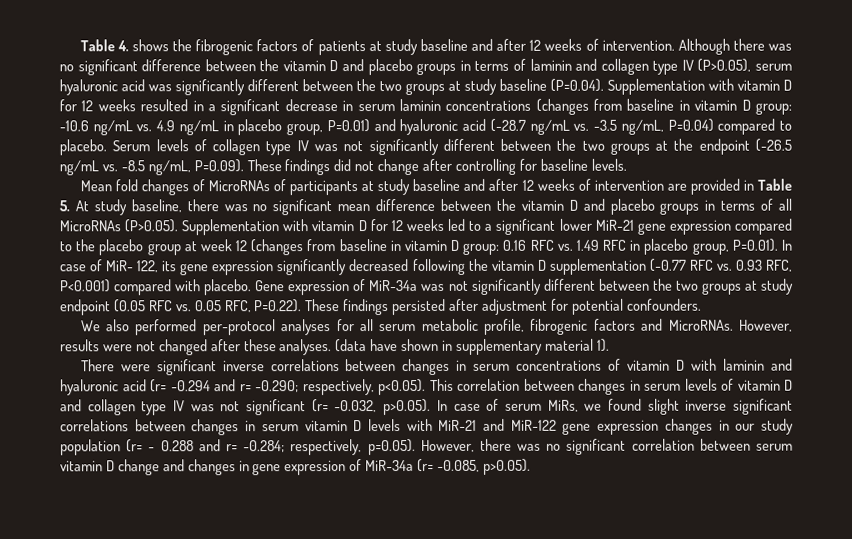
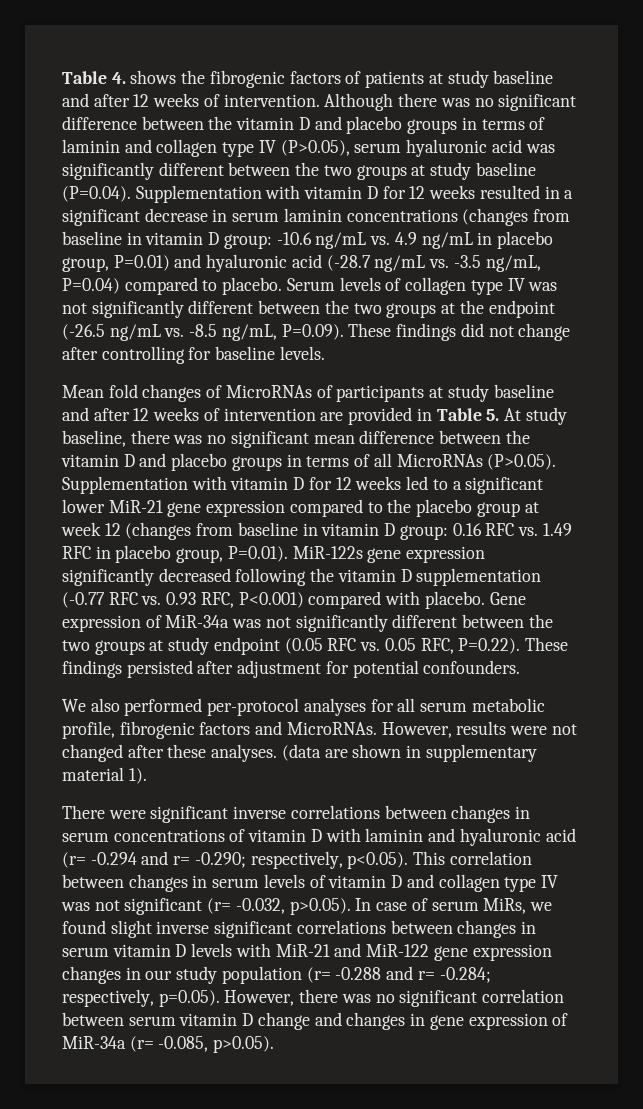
- 0.16 RFC vs. 1.49 RFC in placebo group, P=0.01). In case of MiR- 122, its gene expression significantly decreased following the vitamin D supplementation (-0.77 RFC vs. 0.93 RFC, P<0.001) compared with placebo.
+ 0.16 RFC vs. 1.49 RFC in placebo group, P=0.01). MiR-122s gene expression significantly decreased following the vitamin D supplementation (-0.77 RFC vs. 0.93 RFC, P<0.001) compared with placebo.
- (data have shown in supplementary material 1).
+ (data are shown in supplementary material 1).
- respectively, p<0.05). This correlation between changes in serum levels of vitamin D and collagen type IV was not significant (r= -0.032, p>0.05). In case of serum MiRs, we found slight inverse significant correlations between changes in serum vitamin D levels with MiR-21 and MiR-122 gene expression changes in our study population (r= - 0.288 and r= -0.284;
+ respectively, p<0.05). This correlation between changes in serum levels of vitamin D and collagen type IV was not significant (r= -0.032, p>0.05). In case of serum MiRs, we found slight inverse significant correlations between changes in serum vitamin D levels with MiR-21 and MiR-122 gene expression changes in our study population (r= -0.288 and r= -0.284;

